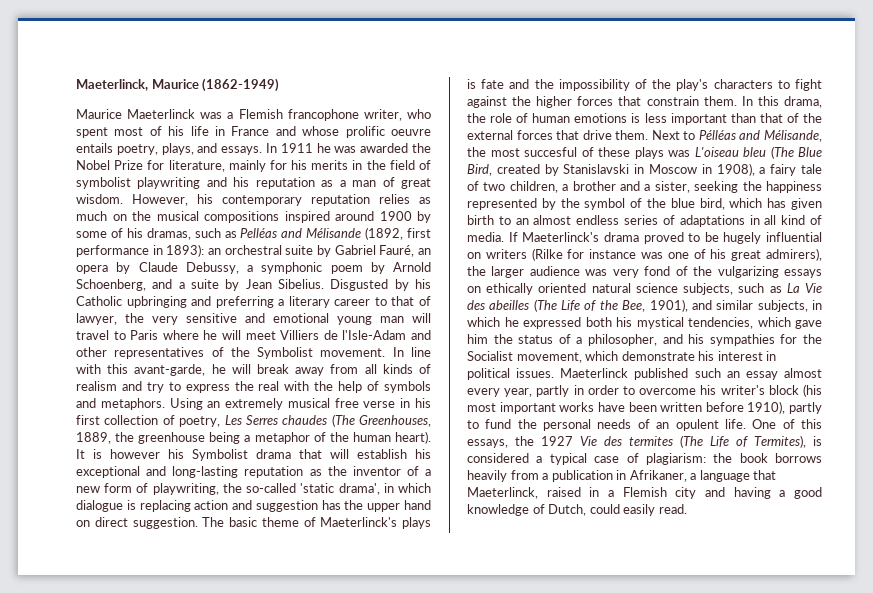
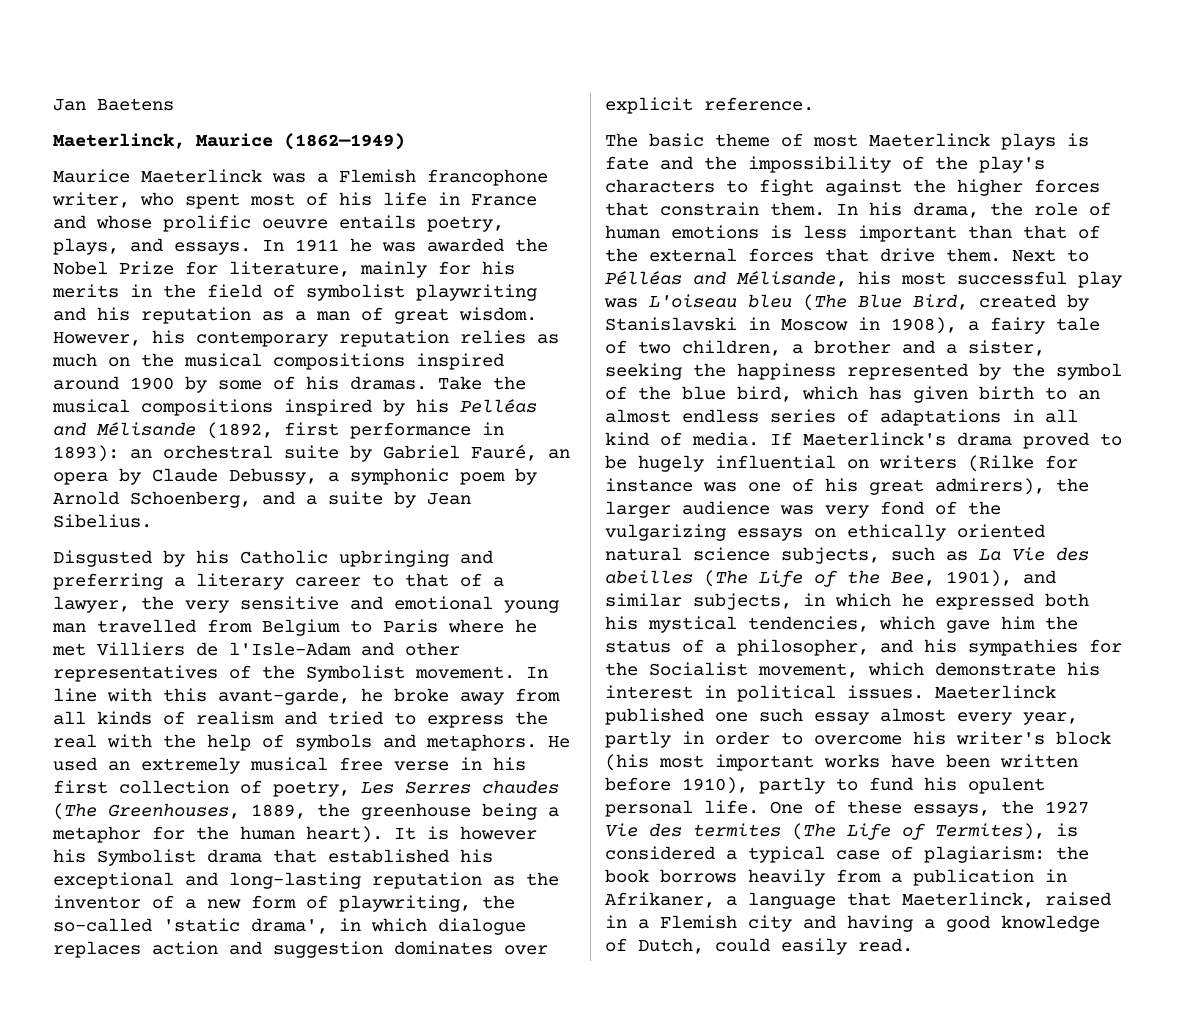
+ Jan Baetens
- Maeterlinck, Maurice (1862-1949)
+ Maeterlinck, Maurice (1862—1949)
- However, his contemporary reputation relies as much on the musical compositions inspired around 1900 by some of his dramas, such as Pelléas and Mélisande (1892, first performance in 1893):
+ However, his contemporary reputation relies as much on the musical compositions inspired around 1900 by some of his dramas. Take the musical compositions inspired by his Pelléas and Mélisande (1892, first performance in 1893):
- an orchestral suite by Gabriel Fauré, an opera by Claude Debussy, a symphonic poem by Arnold Schoenberg, and a suite by Jean Sibelius. Disgusted by his Catholic upbringing and preferring a literary career to that of lawyer, the very sensitive and emotional young man will travel to Paris where he will meet Villiers de l'Isle-Adam and other representatives of the Symbolist movement.
+ an orchestral suite by Gabriel Fauré, an opera by Claude Debussy, a symphonic poem by Arnold Schoenberg, and a suite by Jean Sibelius.
+ Disgusted by his Catholic upbringing and preferring a literary career to that of a lawyer, the very sensitive and emotional young man travelled from Belgium to Paris where he met Villiers de l'Isle-Adam and other representatives of the Symbolist movement.
- In line with this avant-garde, he will break away from all kinds of realism and try to express the real with the help of symbols and metaphors.
+ In line with this avant-garde, he broke away from all kinds of realism and tried to express the real with the help of symbols and metaphors.
- Using an extremely musical free verse in his first collection of poetry, Les Serres chaudes (The Greenhouses, 1889, the greenhouse being a metaphor of the human heart).
+ He used an extremely musical free verse in his first collection of poetry, Les Serres chaudes (The Greenhouses, 1889, the greenhouse being a metaphor for the human heart).
- It is however his Symbolist drama that will establish his exceptional and long-lasting reputation as the inventor of a new form of playwriting, the so-called 'static drama', in which dialogue is replacing action and suggestion has the upper hand on direct suggestion. The basic theme of Maeterlinck's plays is fate and the impossibility of the play's characters to fight against the higher forces that constrain them.
+ It is however his Symbolist drama that established his exceptional and long-lasting reputation as the inventor of a new form of playwriting, the so-called 'static drama', in which dialogue replaces action and suggestion dominates over explicit reference.
+ The basic theme of most Maeterlinck plays is fate and the impossibility of the play's characters to fight against the higher forces that constrain them.
- In this drama, the role of human emotions is less important than that of the external forces that drive them.
+ In his drama, the role of human emotions is less important than that of the external forces that drive them.
- Next to Pélléas and Mélisande, the most succesful of these plays was L'oiseau bleu (The Blue Bird, created by Stanislavski in Moscow in 1908), a fairy tale of two children, a brother and a sister, seeking the happiness represented by the symbol of the blue bird, which has given birth to an almost endless series of adaptations in all kind of media.
+ Next to Pélléas and Mélisande, his most successful play was L'oiseau bleu (The Blue Bird, created by Stanislavski in Moscow in 1908), a fairy tale of two children, a brother and a sister, seeking the happiness represented by the symbol of the blue bird, which has given birth to an almost endless series of adaptations in all kind of media.
- Maeterlinck published such an essay almost every year, partly in order to overcome his writer's block (his most important works have been written before 1910), partly to fund the personal needs of an opulent life.
+ Maeterlinck published one such essay almost every year, partly in order to overcome his writer's block (his most important works have been written before 1910), partly to fund his opulent personal life.
- One of this essays, the 1927 Vie des termites (The Life of Termites), is considered a typical case of plagiarism: the book borrows heavily from a publication in Afrikaner, a language that Maeterlinck, raised in a Flemish city and having a good knowledge of Dutch, could easily read.
+ One of these essays, the 1927 Vie des termites (The Life of Termites), is considered a typical case of plagiarism: the book borrows heavily from a publication in Afrikaner, a language that Maeterlinck, raised in a Flemish city and having a good knowledge of Dutch, could easily read.

